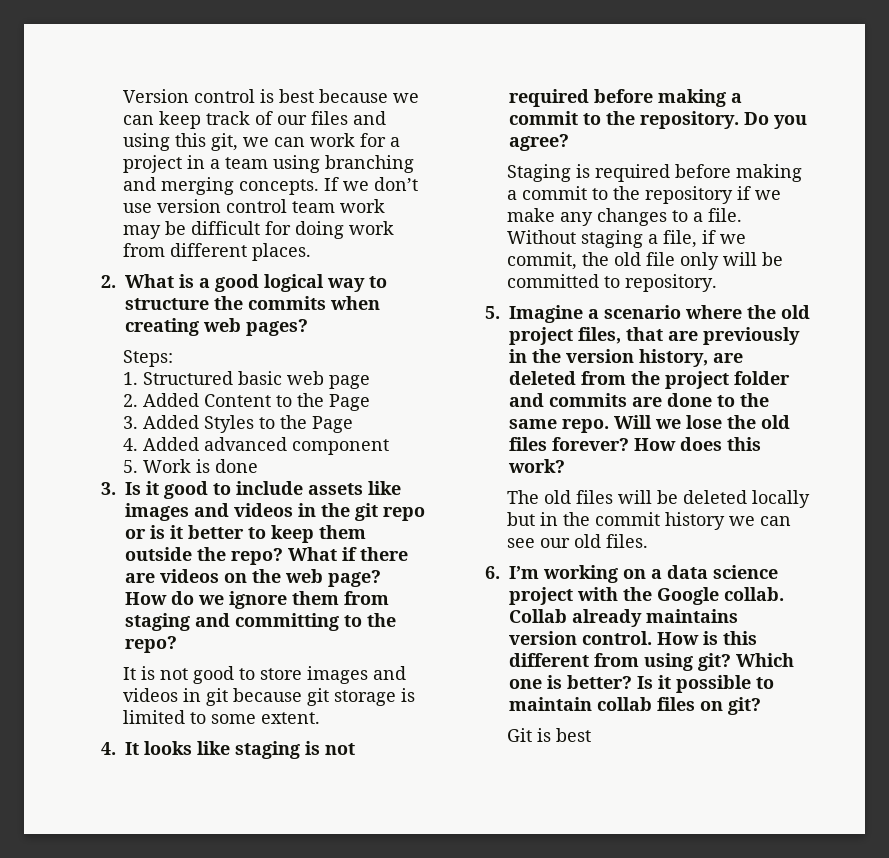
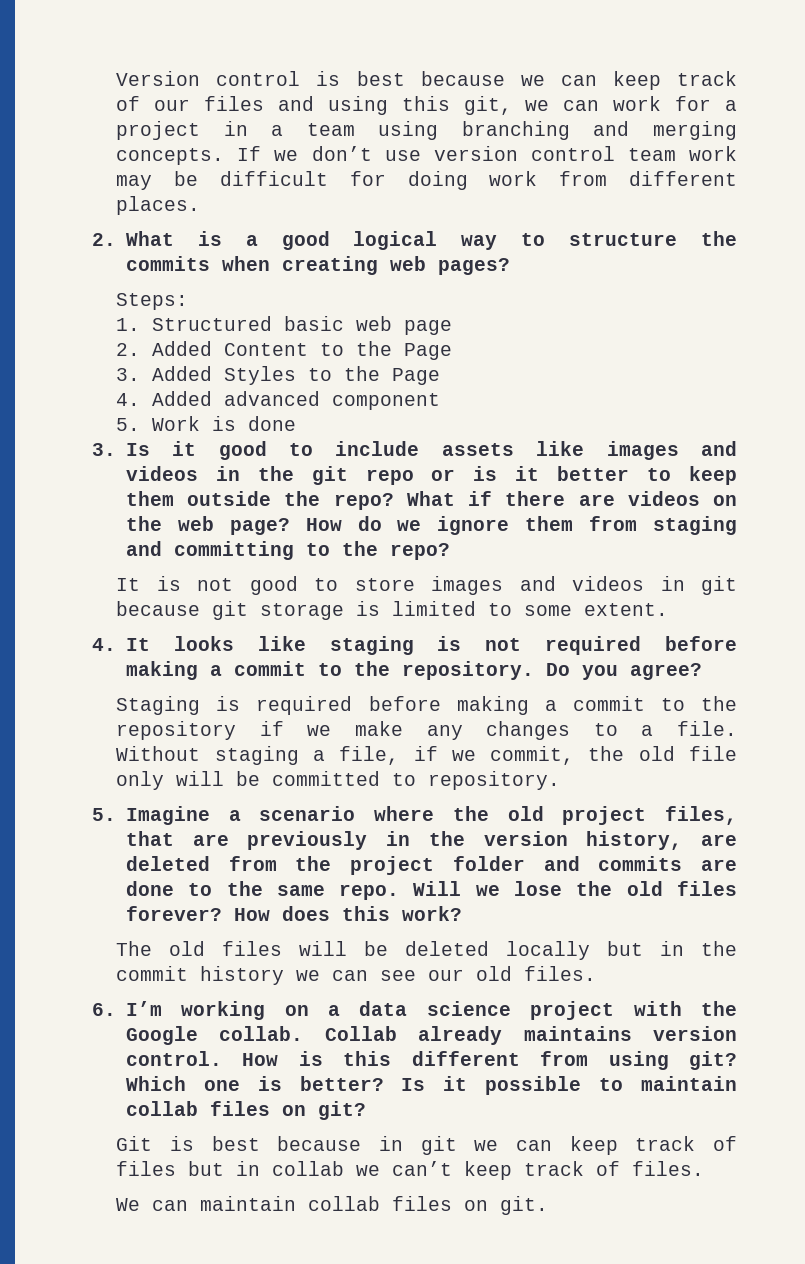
- Git is best
+ Git is best because in git we can keep track of files but in collab we can’t keep track of files.
+ We can maintain collab files on git.

